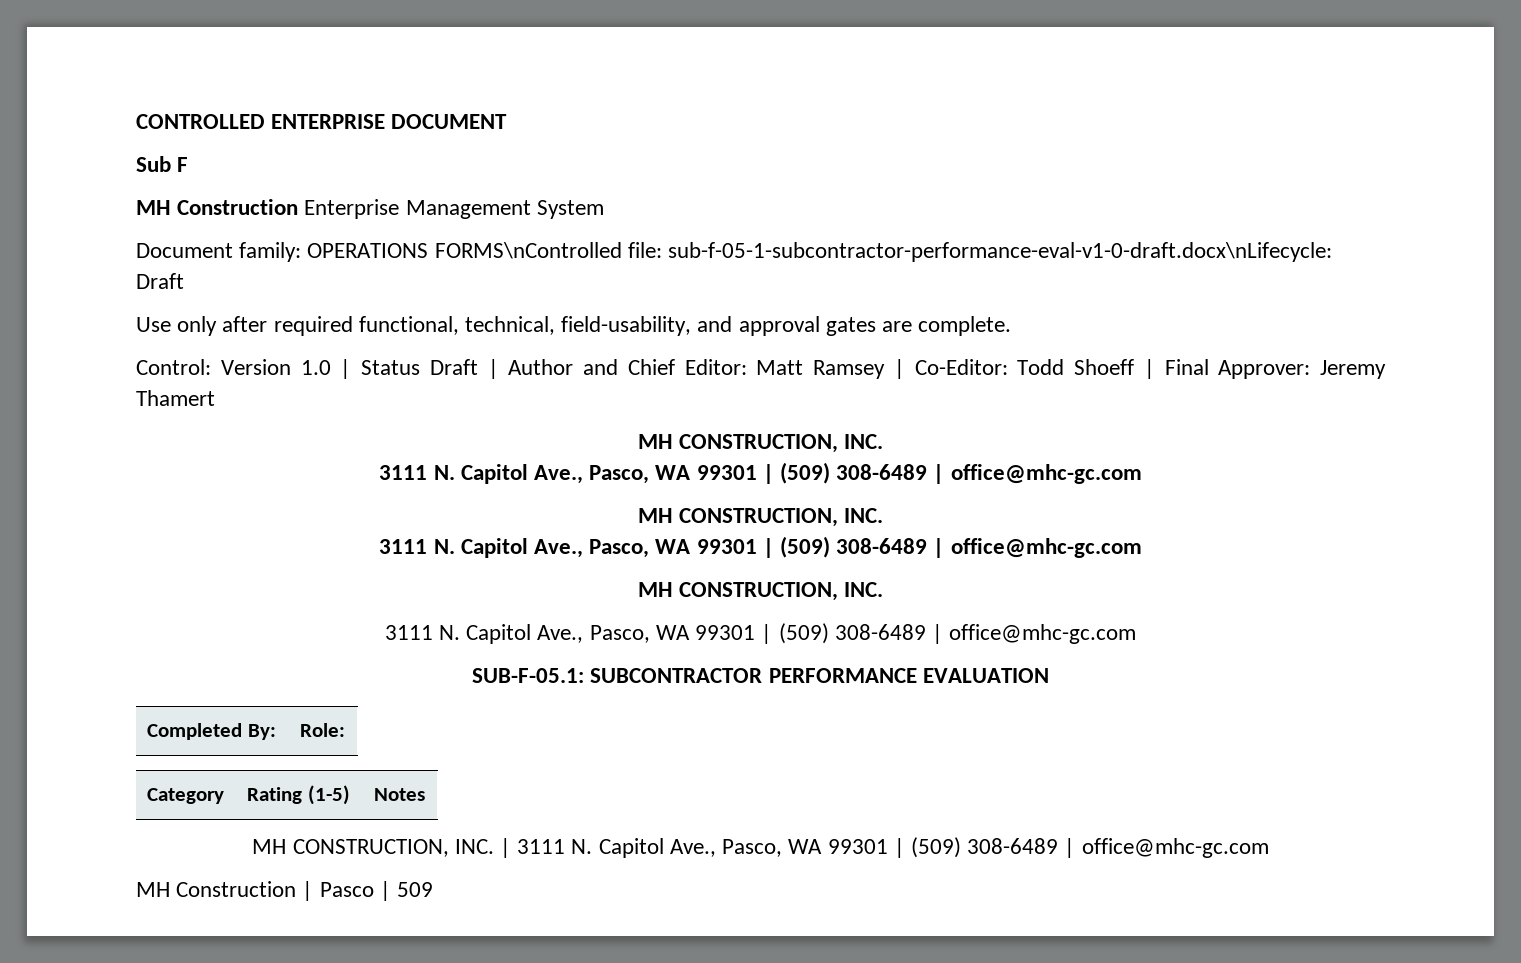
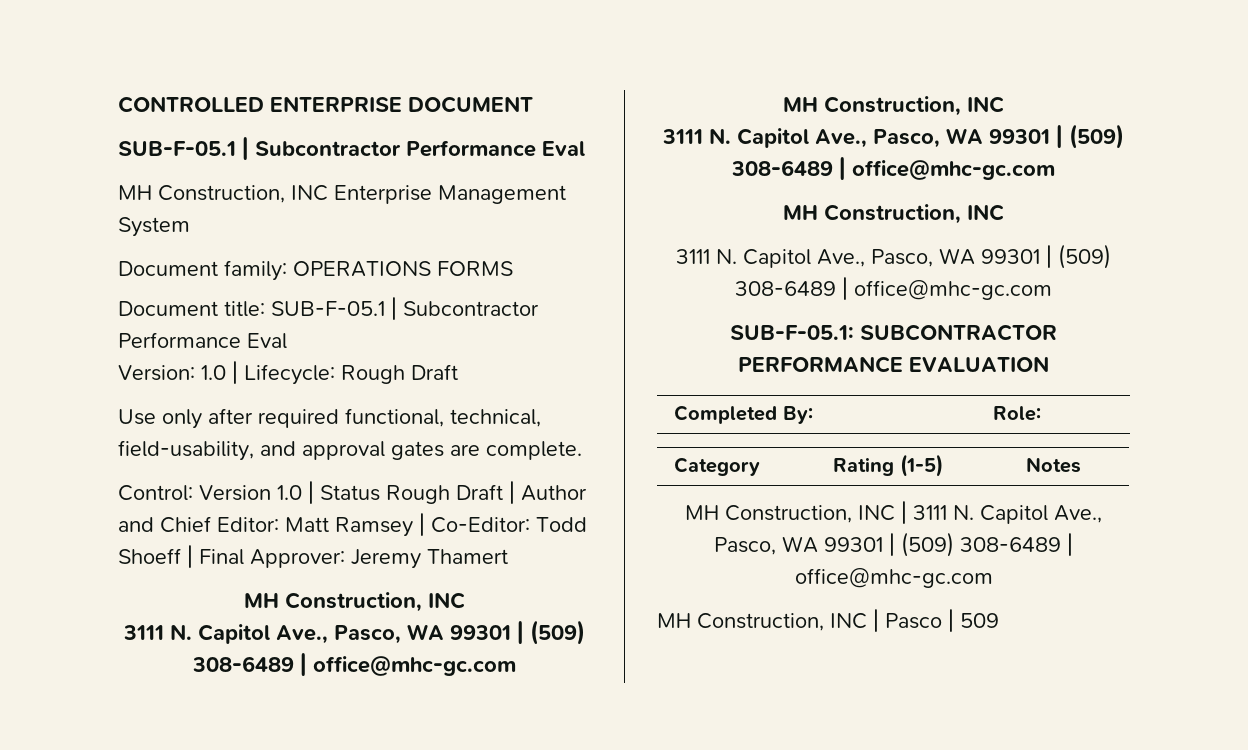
  CONTROLLED ENTERPRISE DOCUMENT
- Sub F
- MH Construction Enterprise Management System
+ SUB-F-05.1 | Subcontractor Performance Eval
+ MH Construction, INC Enterprise Management System
- Document family: OPERATIONS FORMS\nControlled file: sub-f-05-1-subcontractor-performance-eval-v1-0-draft.docx\nLifecycle: Draft
+ Document family: OPERATIONS FORMS
+ Document title: SUB-F-05.1 | Subcontractor Performance Eval
+ Version: 1.0 | Lifecycle: Rough Draft
- Control: Version 1.0 | Status Draft | Author and Chief Editor: Matt Ramsey | Co-Editor: Todd Shoeff | Final Approver: Jeremy Thamert
- MH CONSTRUCTION, INC.
+ Control: Version 1.0 | Status Rough Draft | Author and Chief Editor: Matt Ramsey | Co-Editor: Todd Shoeff | Final Approver: Jeremy Thamert
+ MH Construction, INC
  3111 N. Capitol Ave., Pasco, WA 99301 | (509) 308-6489 | office@mhc-gc.com
- MH CONSTRUCTION, INC.
+ MH Construction, INC
  3111 N. Capitol Ave., Pasco, WA 99301 | (509) 308-6489 | office@mhc-gc.com
- MH CONSTRUCTION, INC.
+ MH Construction, INC
- MH CONSTRUCTION, INC. | 3111 N. Capitol Ave., Pasco, WA 99301 | (509) 308-6489 | office@mhc-gc.com
+ MH Construction, INC | 3111 N. Capitol Ave., Pasco, WA 99301 | (509) 308-6489 | office@mhc-gc.com
- MH Construction | Pasco | 509
+ MH Construction, INC | Pasco | 509

